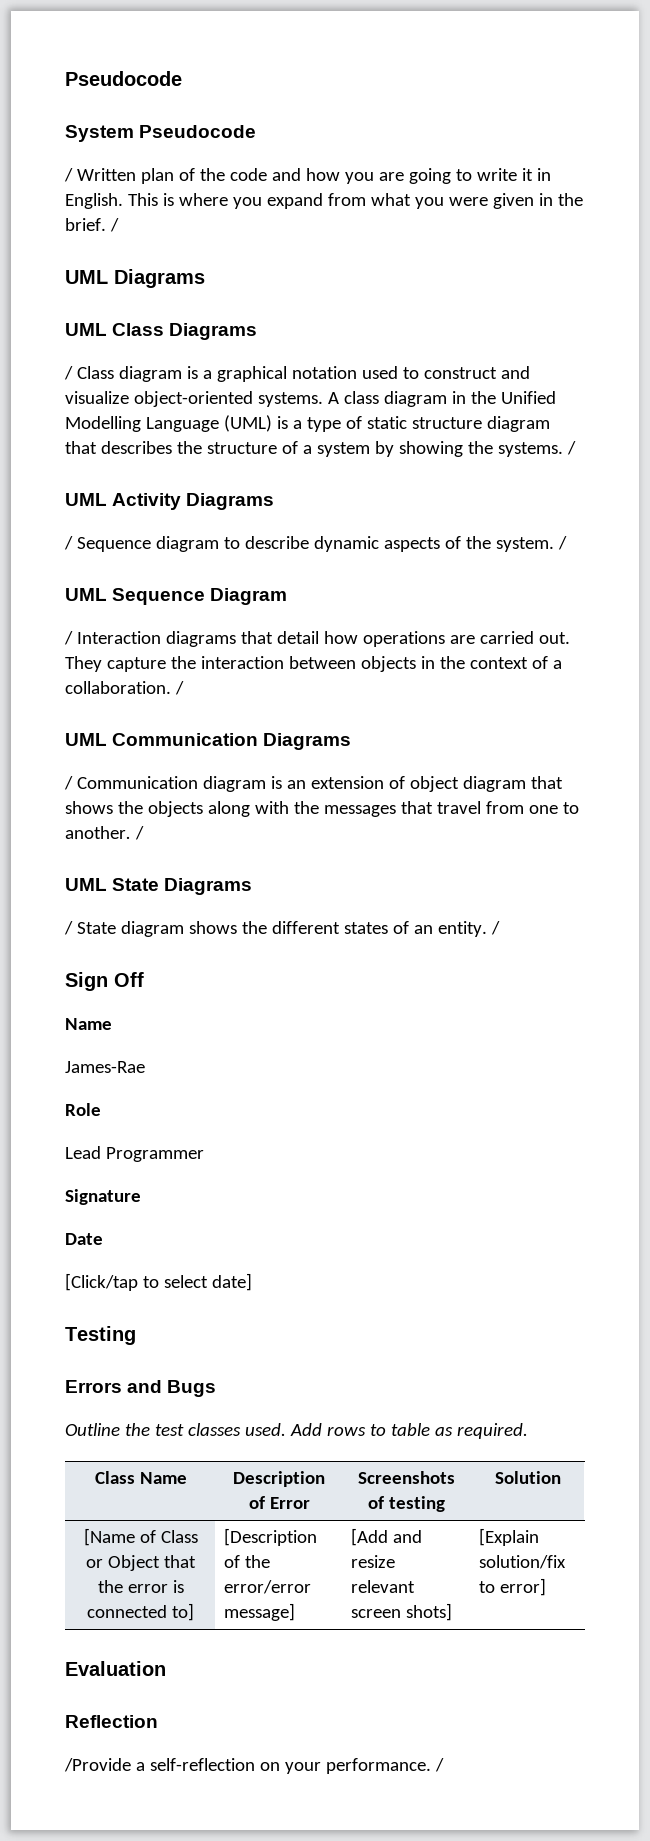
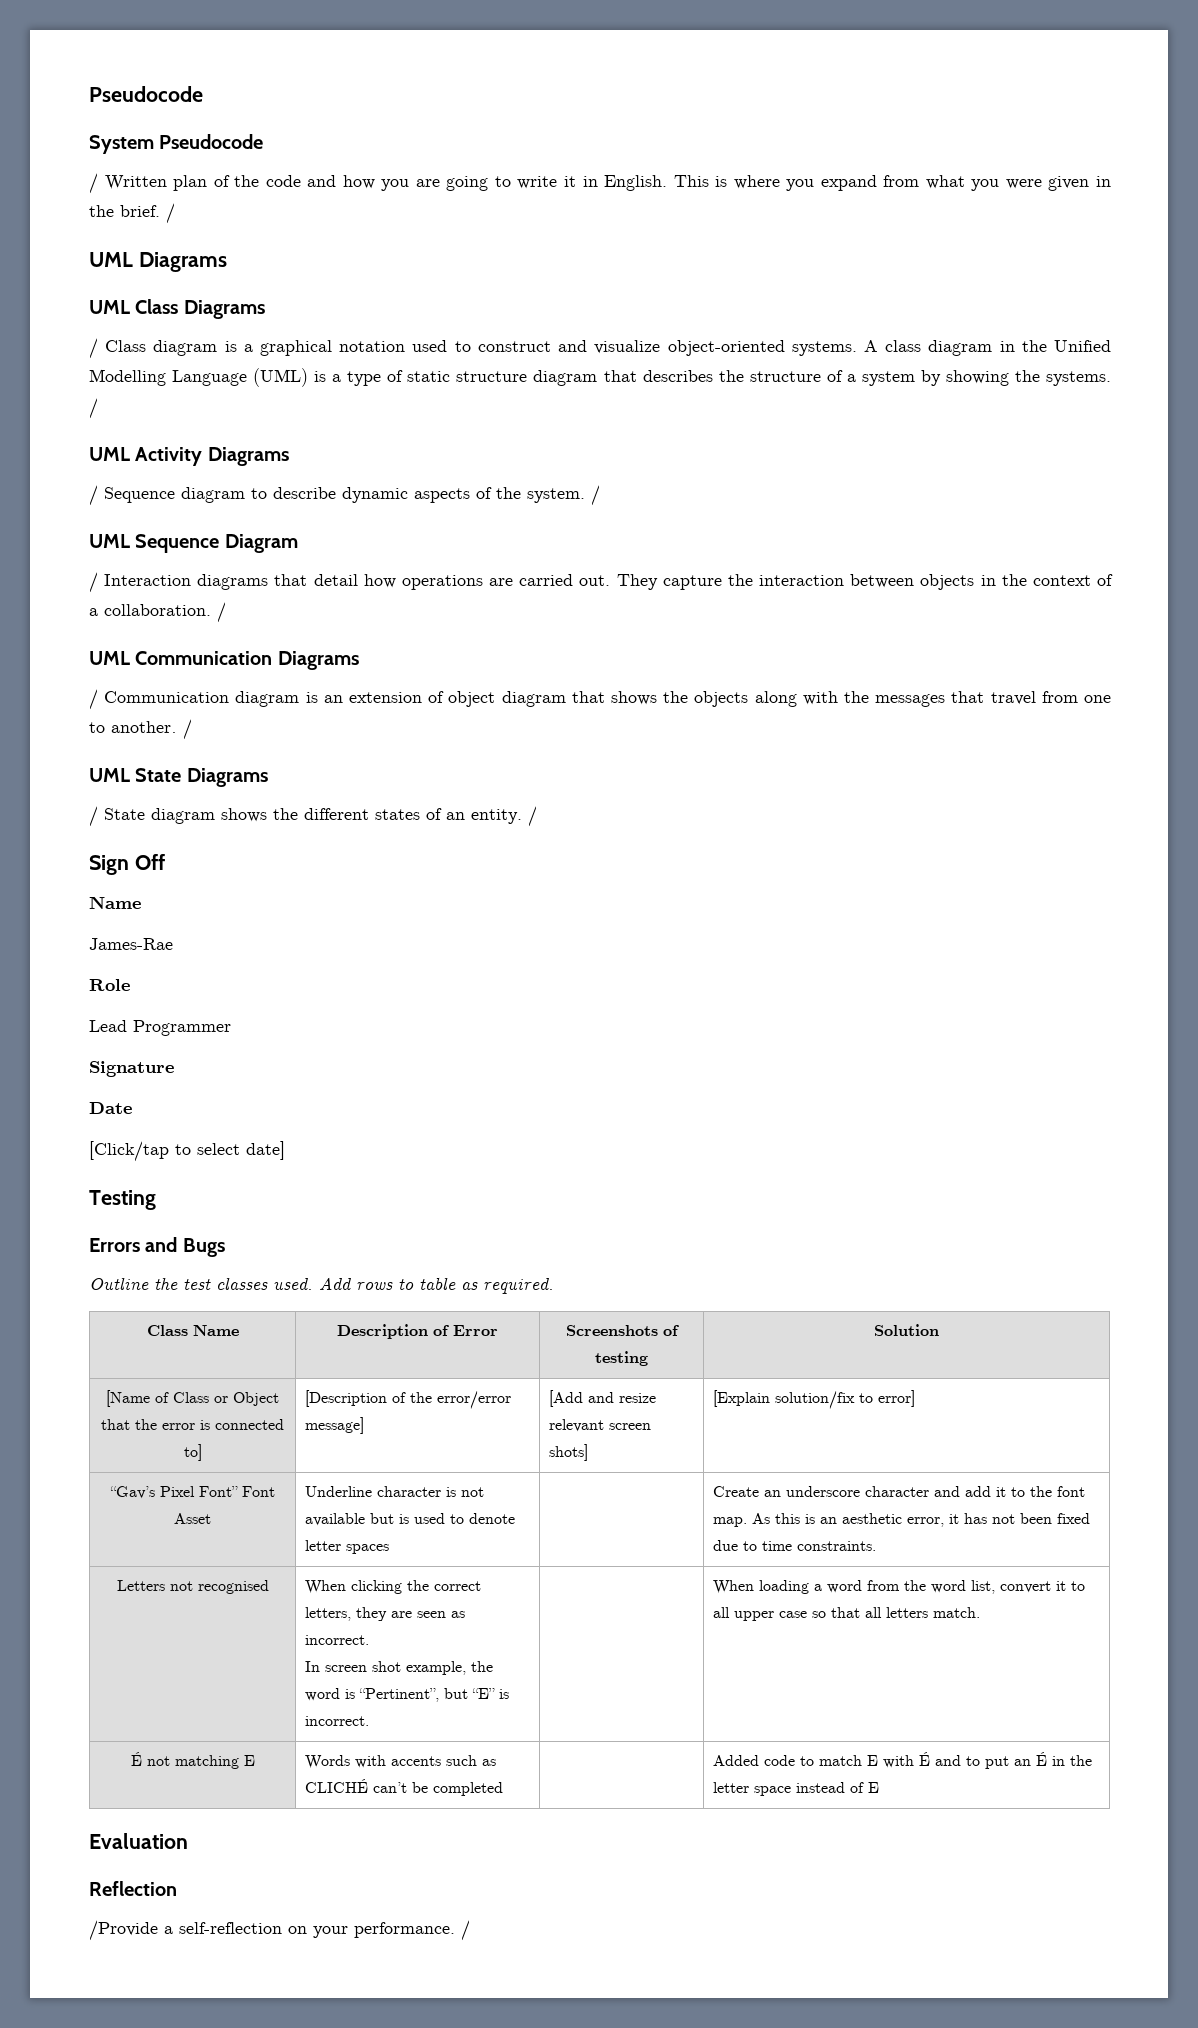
+ “Gav’s Pixel Font” Font Asset | Underline character is not available but is used to denote letter spaces | | Create an underscore character and add it to the font map. As this is an aesthetic error, it has not been fixed due to time constraints.
+ Letters not recognised | When clicking the correct letters, they are seen as incorrect.
+ In screen shot example, the word is “Pertinent”, but “E” is incorrect. | | When loading a word from the word list, convert it to all upper case so that all letters match.
+ É not matching E | Words with accents such as CLICHÉ can’t be completed | | Added code to match E with É and to put an É in the letter space instead of E

